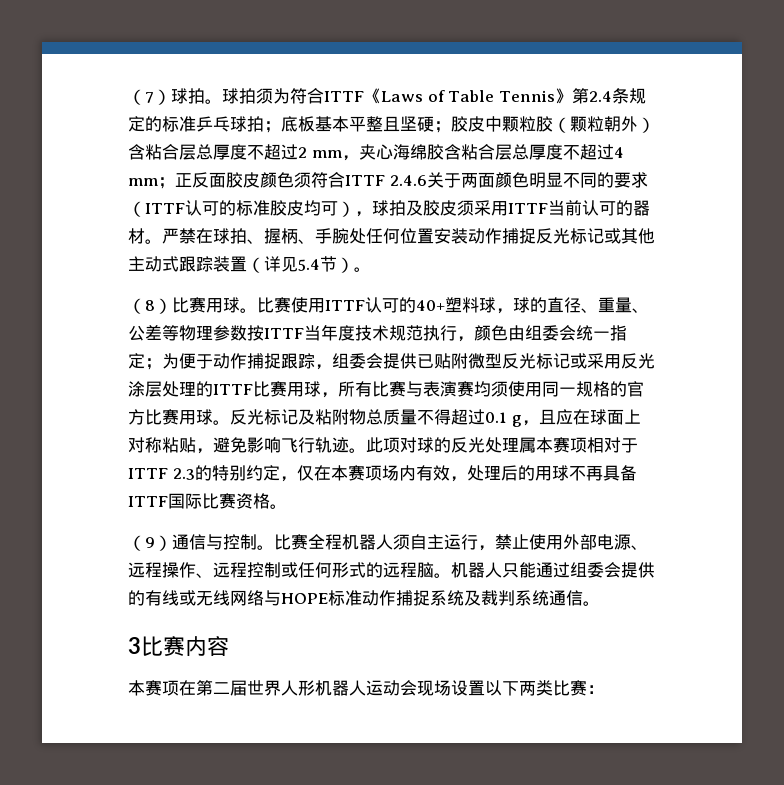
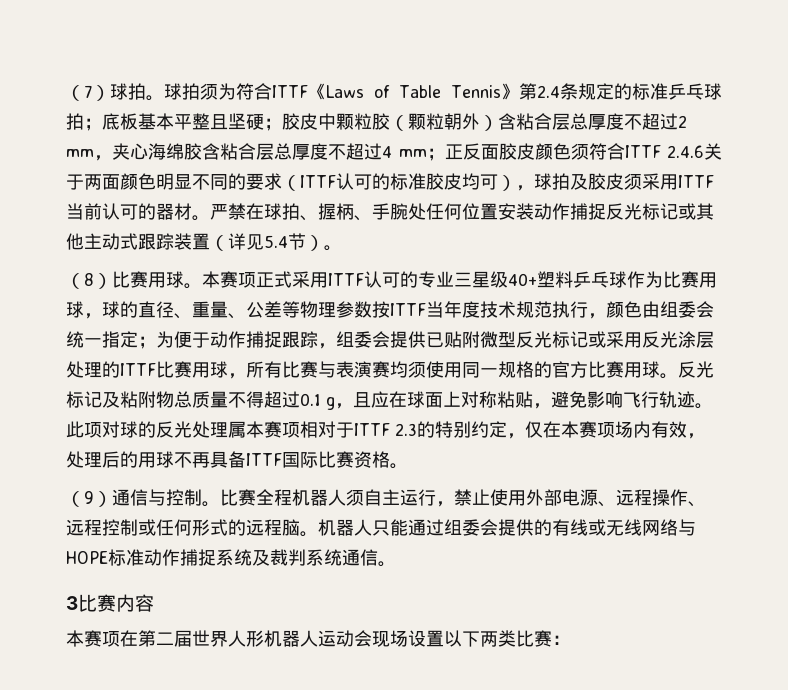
- 比赛使用ITTF认可的40+塑料球，球的直径、重量、公差等物理参数按ITTF当年度技术规范执行，颜色由组委会统一指定；为便于动作捕捉跟踪，组委会提供已贴附微型反光标记或采用反光涂层处理的ITTF比赛用球，所有比赛与表演赛均须使用同一规格的官方比赛用球。
+ 本赛项正式采用ITTF认可的专业三星级40+塑料乒乓球作为比赛用球，球的直径、重量、公差等物理参数按ITTF当年度技术规范执行，颜色由组委会统一指定；为便于动作捕捉跟踪，组委会提供已贴附微型反光标记或采用反光涂层处理的ITTF比赛用球，所有比赛与表演赛均须使用同一规格的官方比赛用球。

